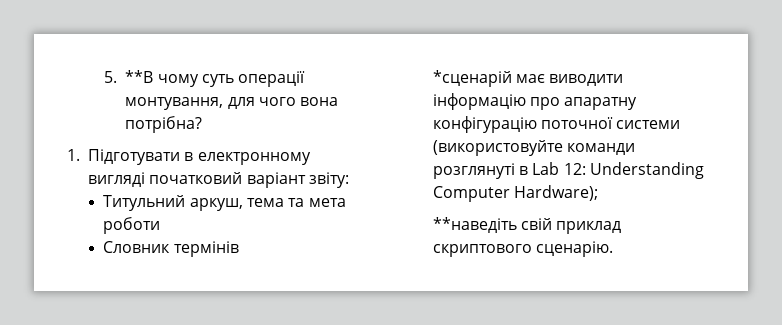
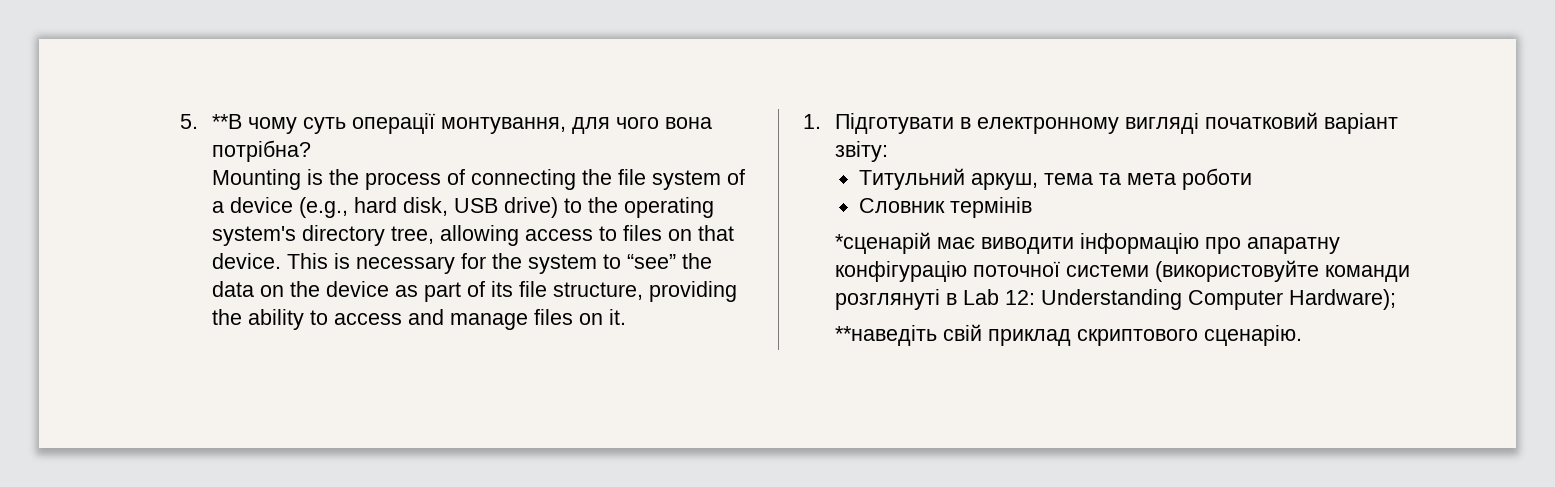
+ Mounting is the process of connecting the file system of a device (e.g., hard disk, USB drive) to the operating system's directory tree, allowing access to files on that device. This is necessary for the system to “see” the data on the device as part of its file structure, providing the ability to access and manage files on it.

